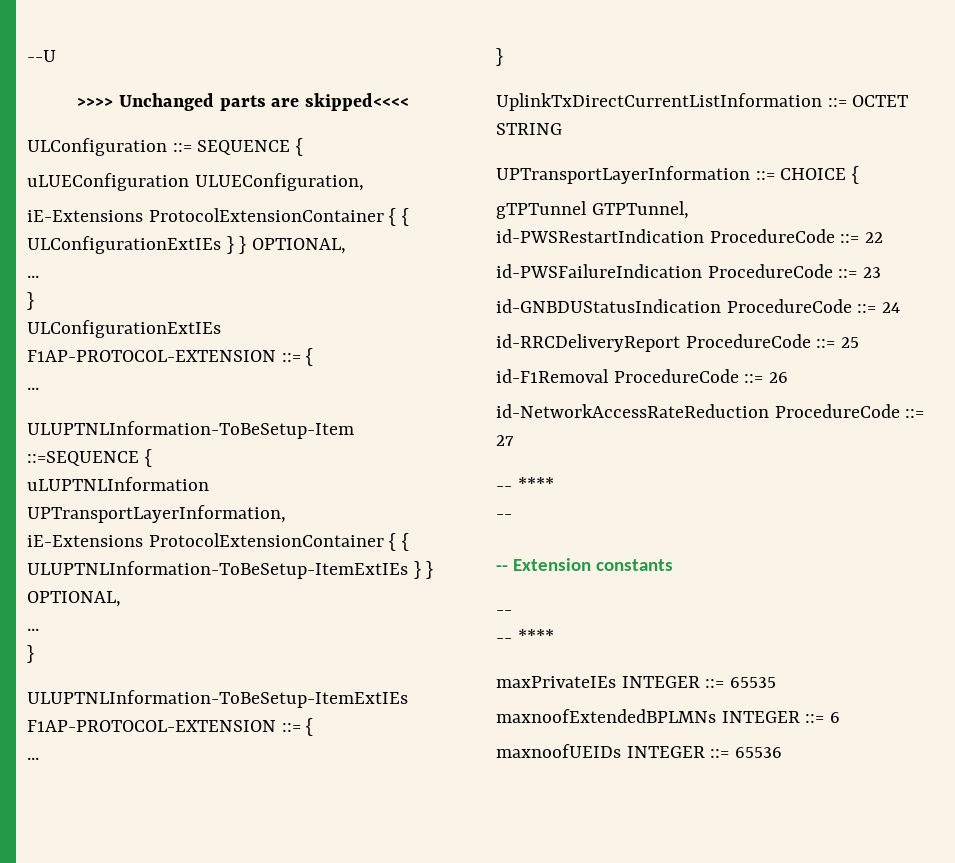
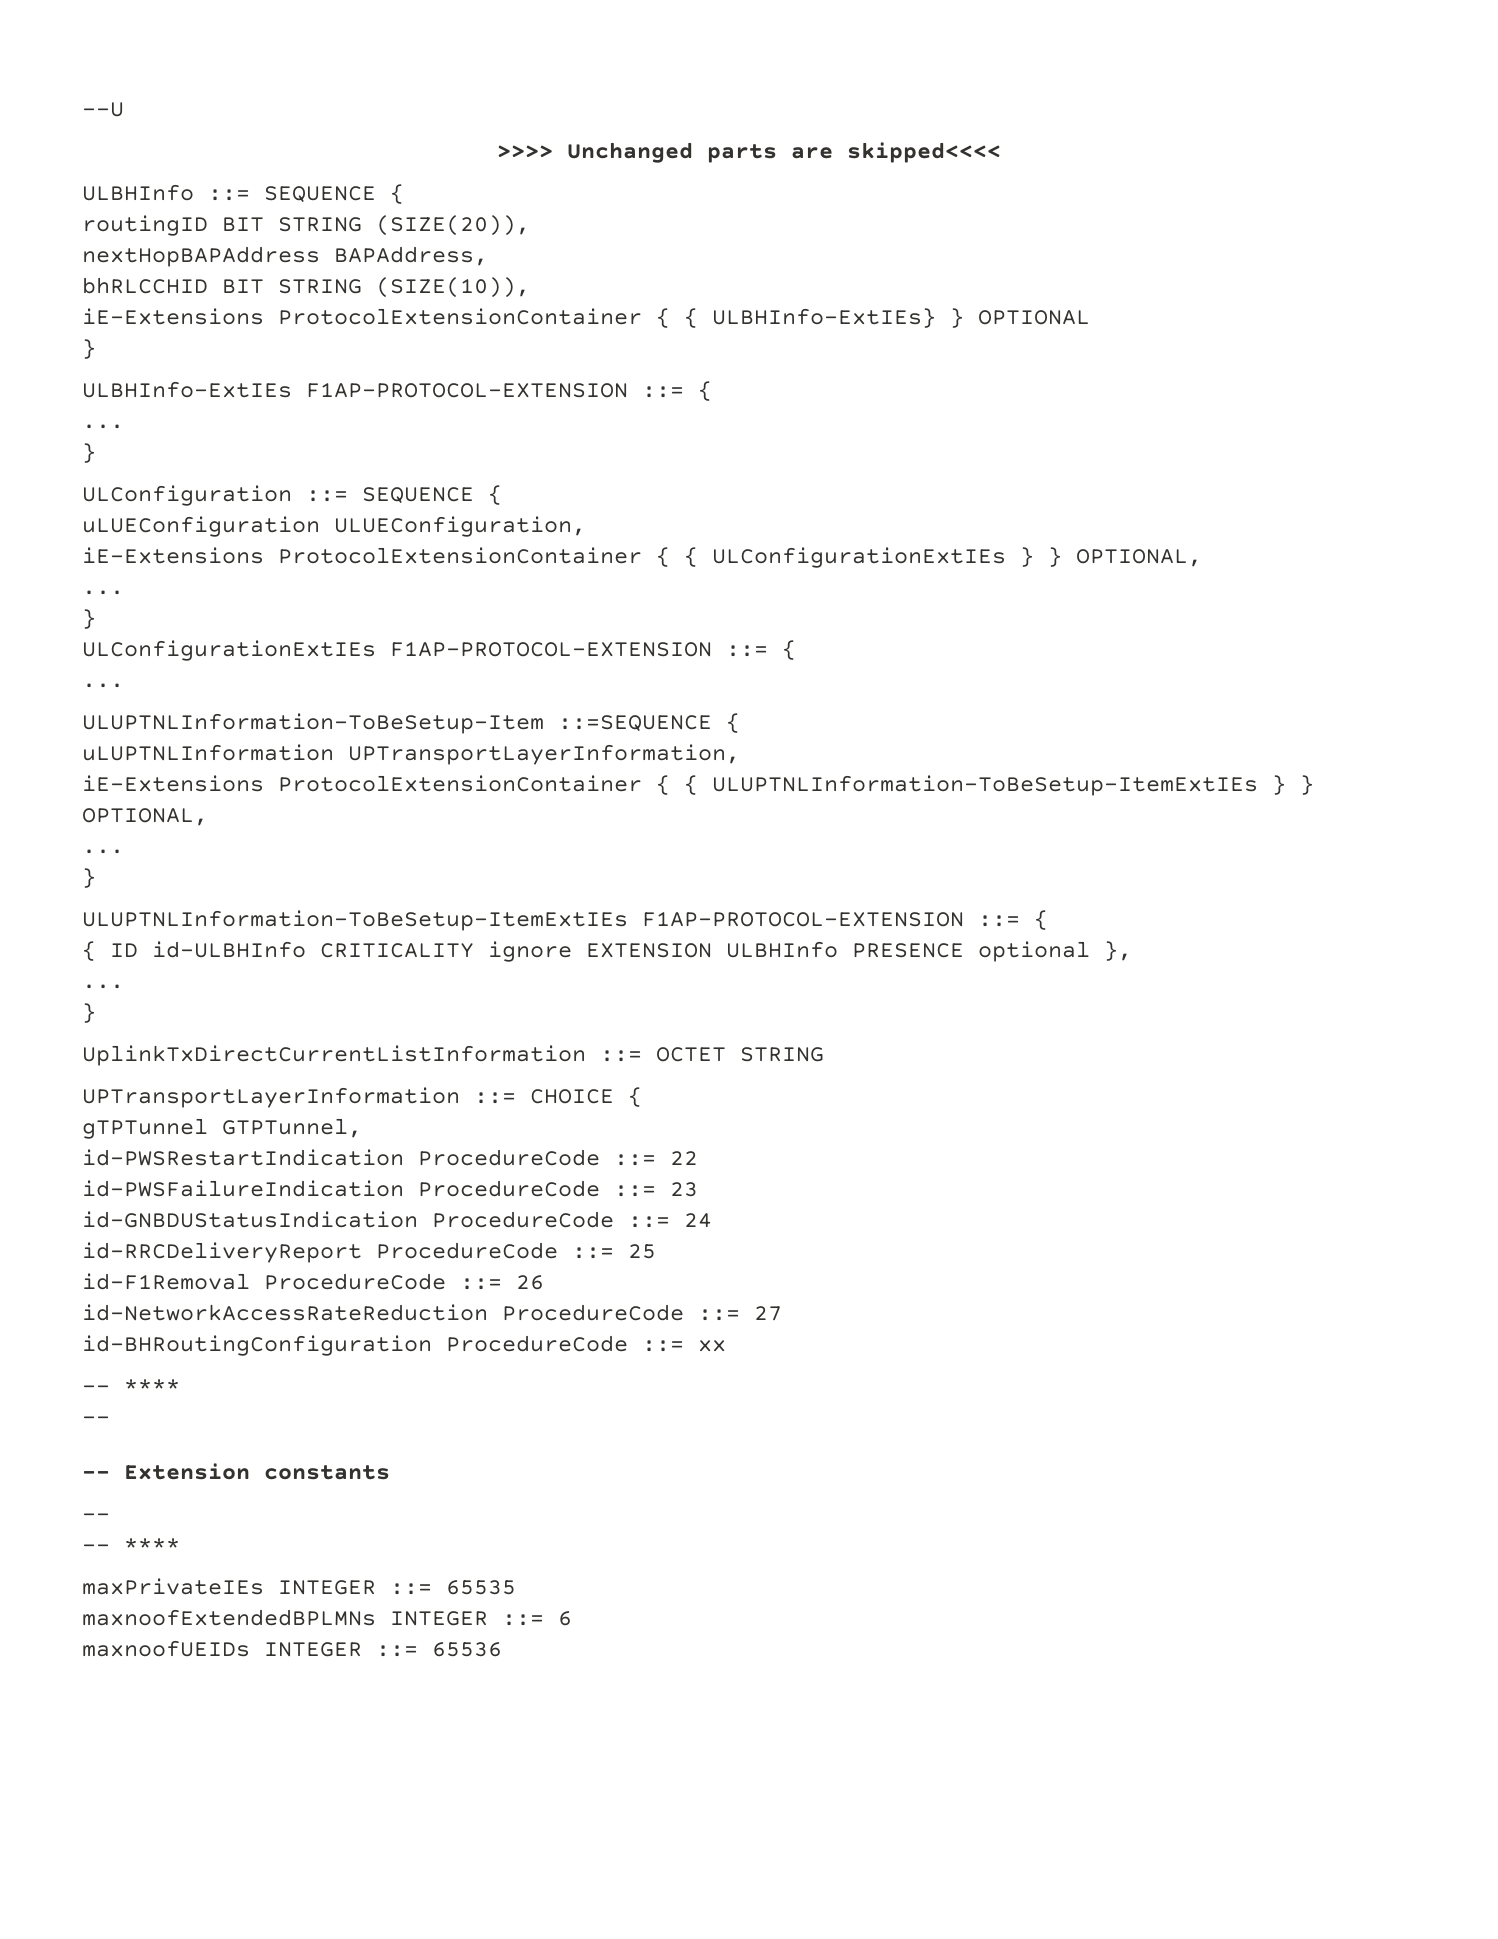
+ ULBHInfo ::= SEQUENCE {
+ routingID BIT STRING (SIZE(20)),
+ nextHopBAPAddress BAPAddress,
+ bhRLCCHID BIT STRING (SIZE(10)),
+ iE-Extensions ProtocolExtensionContainer { { ULBHInfo-ExtIEs} } OPTIONAL
+ }
+ ULBHInfo-ExtIEs F1AP-PROTOCOL-EXTENSION ::= {
+ ...
+ }
+ { ID id-ULBHInfo CRITICALITY ignore EXTENSION ULBHInfo PRESENCE optional },
+ id-BHRoutingConfiguration ProcedureCode ::= xx

